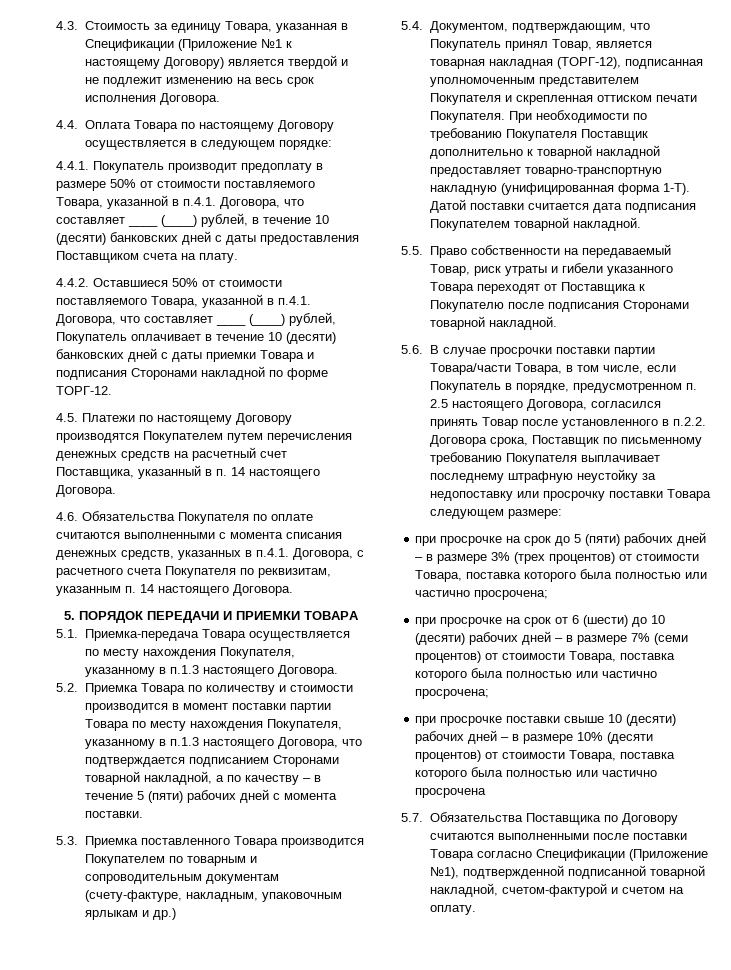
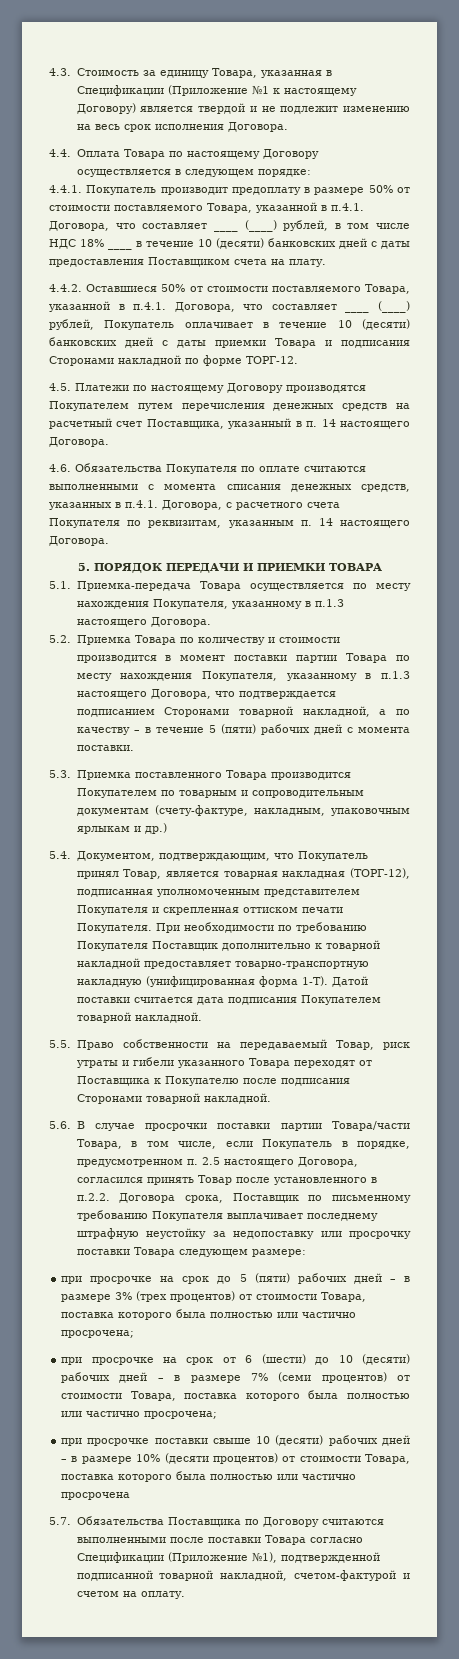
- 4.4.1. Покупатель производит предоплату в размере 50% от стоимости поставляемого Товара, указанной в п.4.1. Договора, что составляет ____ (____) рублей, в течение 10 (десяти) банковских дней с даты предоставления Поставщиком счета на плату.
+ 4.4.1. Покупатель производит предоплату в размере 50% от стоимости поставляемого Товара, указанной в п.4.1. Договора, что составляет ____ (____) рублей, в том числе НДС 18% ____ в течение 10 (десяти) банковских дней с даты предоставления Поставщиком счета на плату.

